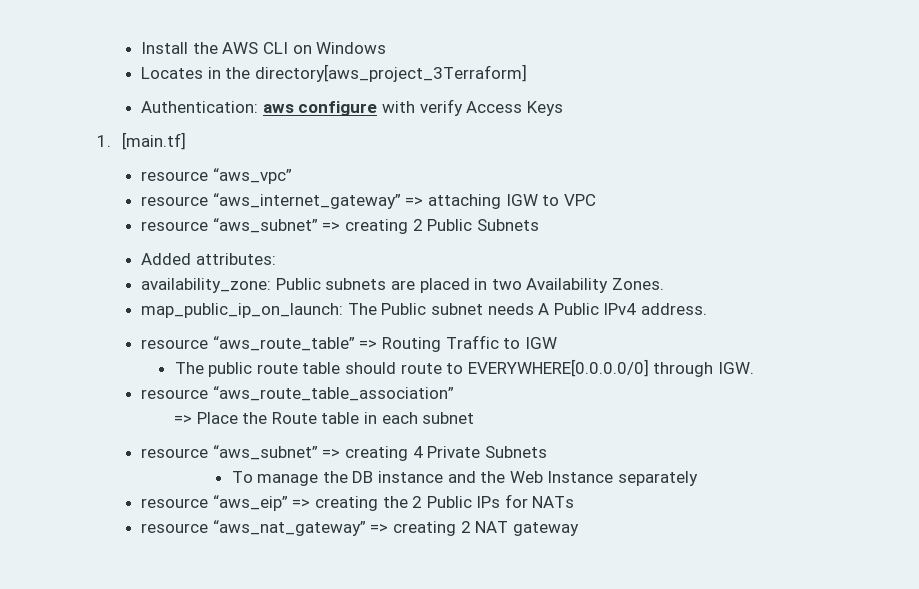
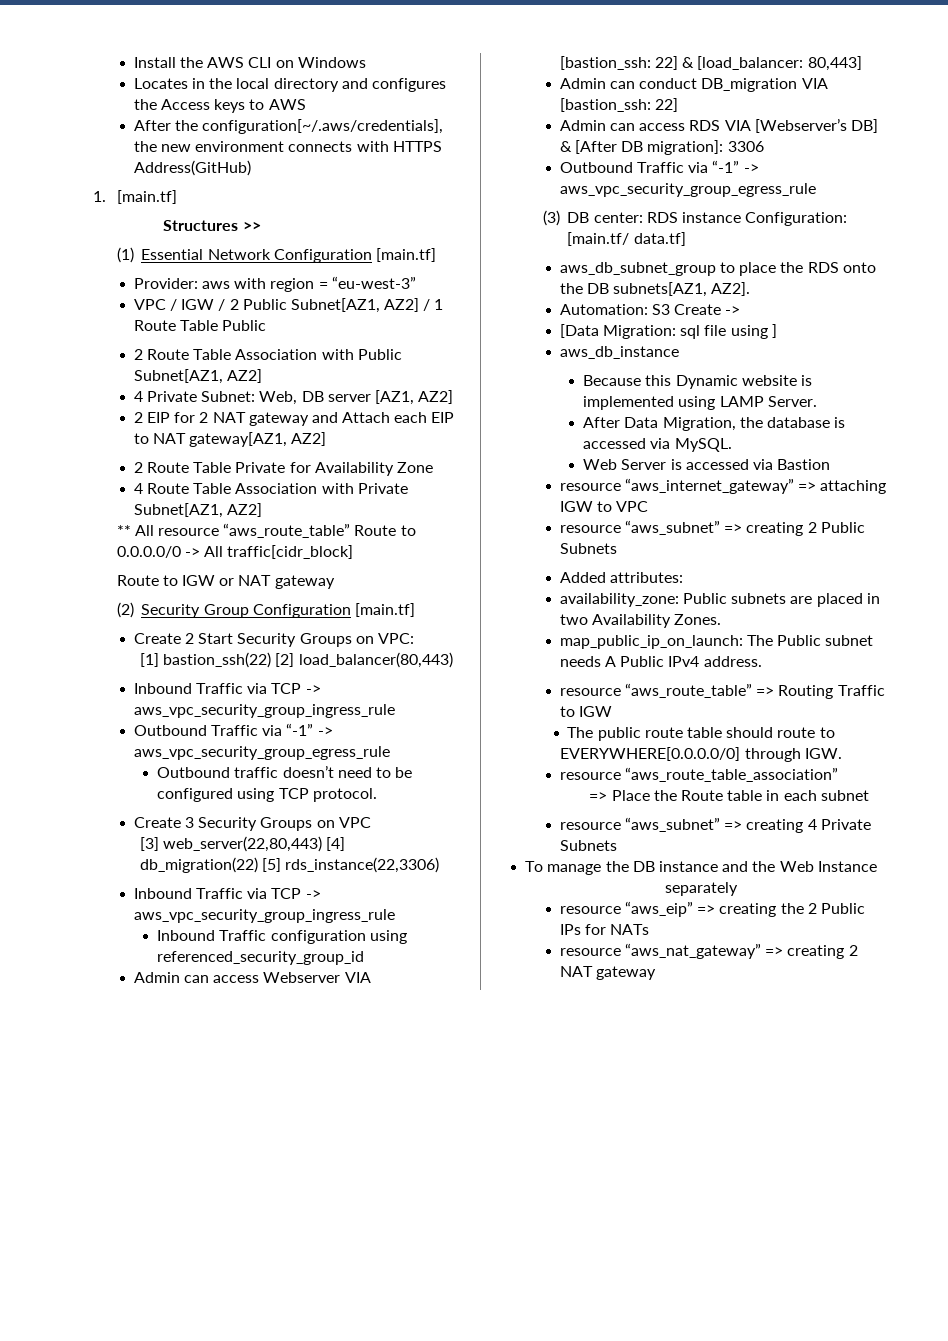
- Locates in the directory[aws_project_3Terraform]
- Authentication: aws configure with verify Access Keys
+ Locates in the local directory and configures the Access keys to AWS
+ After the configuration[~/.aws/credentials], the new environment connects with HTTPS Address(GitHub)
  1. [main.tf]
- resource “aws_vpc”
+ Structures >>
+ (1) Essential Network Configuration [main.tf]
+ Provider: aws with region = “eu-west-3”
+ VPC / IGW / 2 Public Subnet[AZ1, AZ2] / 1 Route Table Public
+ 2 Route Table Association with Public Subnet[AZ1, AZ2]
+ 4 Private Subnet: Web, DB server [AZ1, AZ2]
+ 2 EIP for 2 NAT gateway and Attach each EIP to NAT gateway[AZ1, AZ2]
+ 2 Route Table Private for Availability Zone
+ 4 Route Table Association with Private Subnet[AZ1, AZ2]
+ ** All resource “aws_route_table” Route to 0.0.0.0/0 -> All traffic[cidr_block]
+ Route to IGW or NAT gateway
+ (2) Security Group Configuration [main.tf]
+ Create 2 Start Security Groups on VPC:
+ [1] bastion_ssh(22) [2] load_balancer(80,443)
+ Inbound Traffic via TCP -> aws_vpc_security_group_ingress_rule
+ Outbound Traffic via “-1” -> aws_vpc_security_group_egress_rule
+ Outbound traffic doesn’t need to be configured using TCP protocol.
+ Create 3 Security Groups on VPC
+ [3] web_server(22,80,443) [4] db_migration(22) [5] rds_instance(22,3306)
+ Inbound Traffic via TCP -> aws_vpc_security_group_ingress_rule
+ Inbound Traffic configuration using referenced_security_group_id
+ Admin can access Webserver VIA [bastion_ssh: 22] & [load_balancer: 80,443]
+ Admin can conduct DB_migration VIA [bastion_ssh: 22]
+ Admin can access RDS VIA [Webserver’s DB] & [After DB migration]: 3306
+ Outbound Traffic via “-1” -> aws_vpc_security_group_egress_rule
+ (3) DB center: RDS instance Configuration: [main.tf/ data.tf]
+ aws_db_subnet_group to place the RDS onto the DB subnets[AZ1, AZ2].
+ Automation: S3 Create ->
+ [Data Migration: sql file using ]
+ aws_db_instance
+ Because this Dynamic website is implemented using LAMP Server.
+ After Data Migration, the database is accessed via MySQL.
+ Web Server is accessed via Bastion

